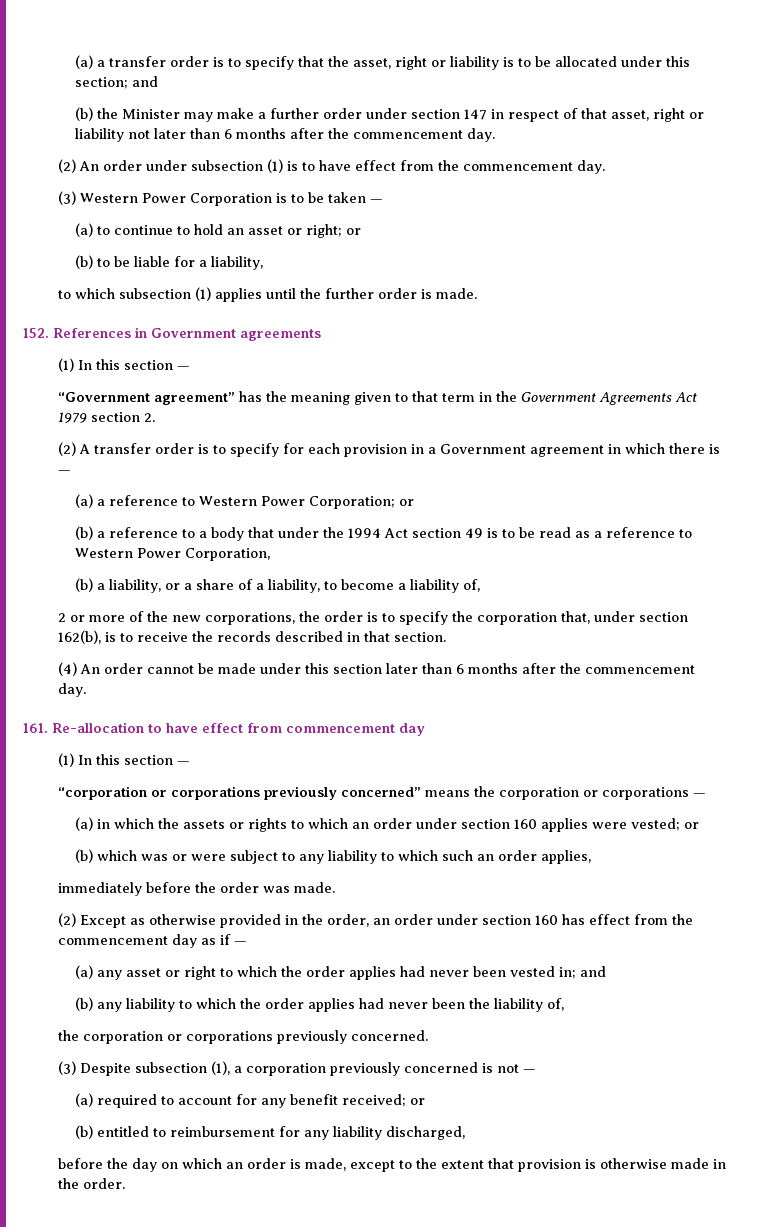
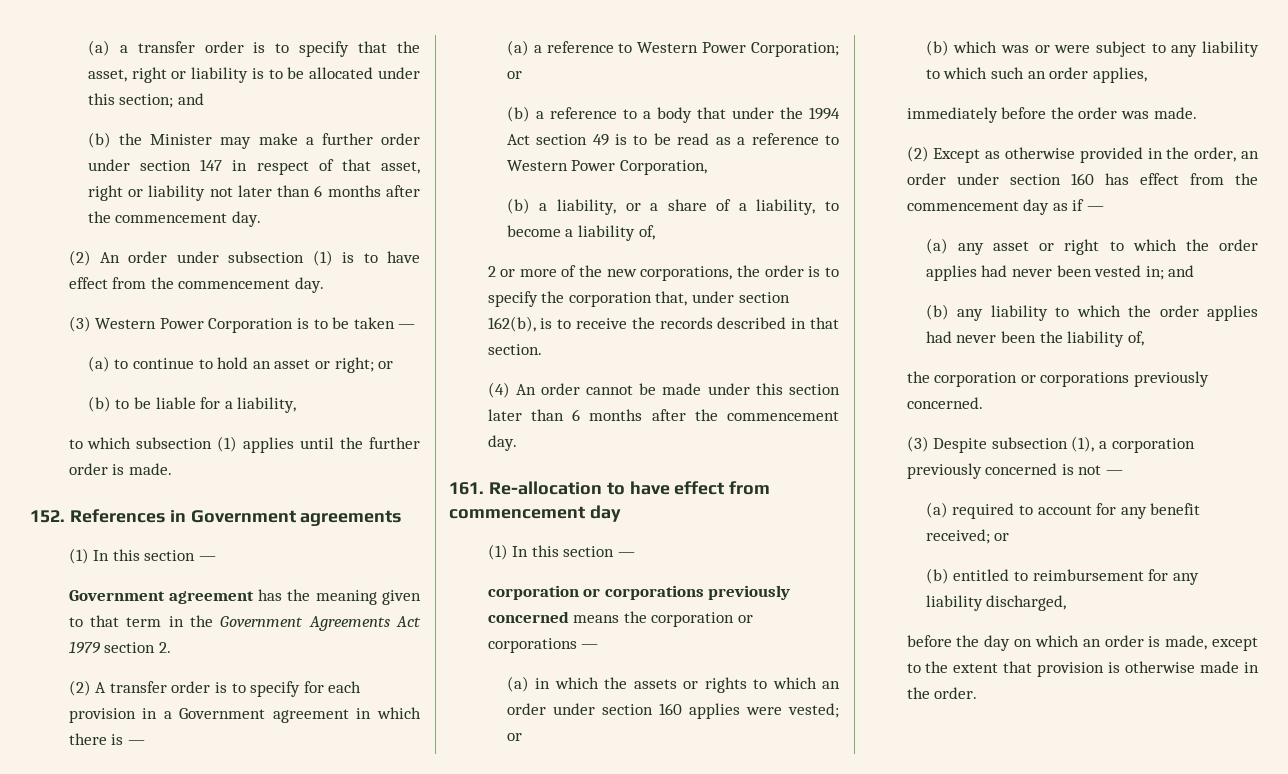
- “Government agreement” has the meaning given to that term in the Government Agreements Act 1979 section 2.
+ Government agreement has the meaning given to that term in the Government Agreements Act 1979 section 2.
- “corporation or corporations previously concerned” means the corporation or corporations —
+ corporation or corporations previously concerned means the corporation or corporations —

